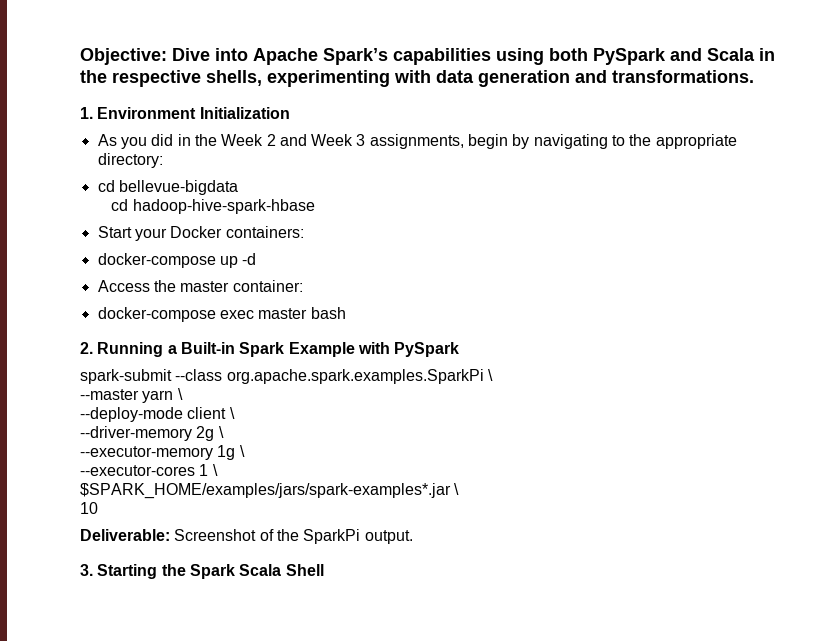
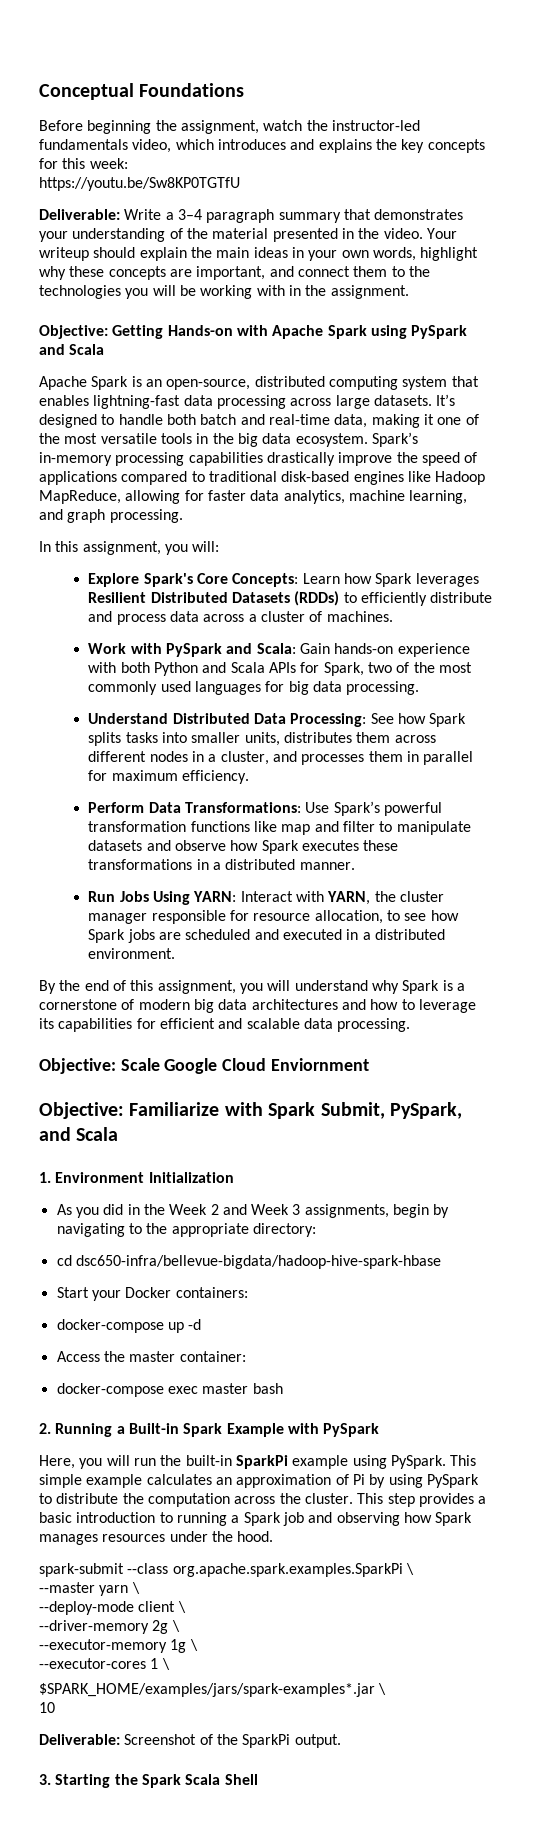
- Objective: Dive into Apache Spark’s capabilities using both PySpark and Scala in the respective shells, experimenting with data generation and transformations.
+ Conceptual Foundations
+ Before beginning the assignment, watch the instructor-led fundamentals video, which introduces and explains the key concepts for this week:
+ https://youtu.be/Sw8KP0TGTfU
+ Deliverable: Write a 3–4 paragraph summary that demonstrates your understanding of the material presented in the video. Your writeup should explain the main ideas in your own words, highlight why these concepts are important, and connect them to the technologies you will be working with in the assignment.
+ Objective: Getting Hands-on with Apache Spark using PySpark and Scala
+ Apache Spark is an open-source, distributed computing system that enables lightning-fast data processing across large datasets. It’s designed to handle both batch and real-time data, making it one of the most versatile tools in the big data ecosystem. Spark’s in-memory processing capabilities drastically improve the speed of applications compared to traditional disk-based engines like Hadoop MapReduce, allowing for faster data analytics, machine learning, and graph processing.
+ In this assignment, you will:
+ Explore Spark's Core Concepts: Learn how Spark leverages Resilient Distributed Datasets (RDDs) to efficiently distribute and process data across a cluster of machines.
+ Work with PySpark and Scala: Gain hands-on experience with both Python and Scala APIs for Spark, two of the most commonly used languages for big data processing.
+ Understand Distributed Data Processing: See how Spark splits tasks into smaller units, distributes them across different nodes in a cluster, and processes them in parallel for maximum efficiency.
+ Perform Data Transformations: Use Spark’s powerful transformation functions like map and filter to manipulate datasets and observe how Spark executes these transformations in a distributed manner.
+ Run Jobs Using YARN: Interact with YARN, the cluster manager responsible for resource allocation, to see how Spark jobs are scheduled and executed in a distributed environment.
+ By the end of this assignment, you will understand why Spark is a cornerstone of modern big data architectures and how to leverage its capabilities for efficient and scalable data processing.
+ Objective: Scale Google Cloud Enviornment
+ Objective: Familiarize with Spark Submit, PySpark, and Scala
- cd bellevue-bigdata
- cd hadoop-hive-spark-hbase
+ cd dsc650-infra/bellevue-bigdata/hadoop-hive-spark-hbase
+ Here, you will run the built-in SparkPi example using PySpark. This simple example calculates an approximation of Pi by using PySpark to distribute the computation across the cluster. This step provides a basic introduction to running a Spark job and observing how Spark manages resources under the hood.

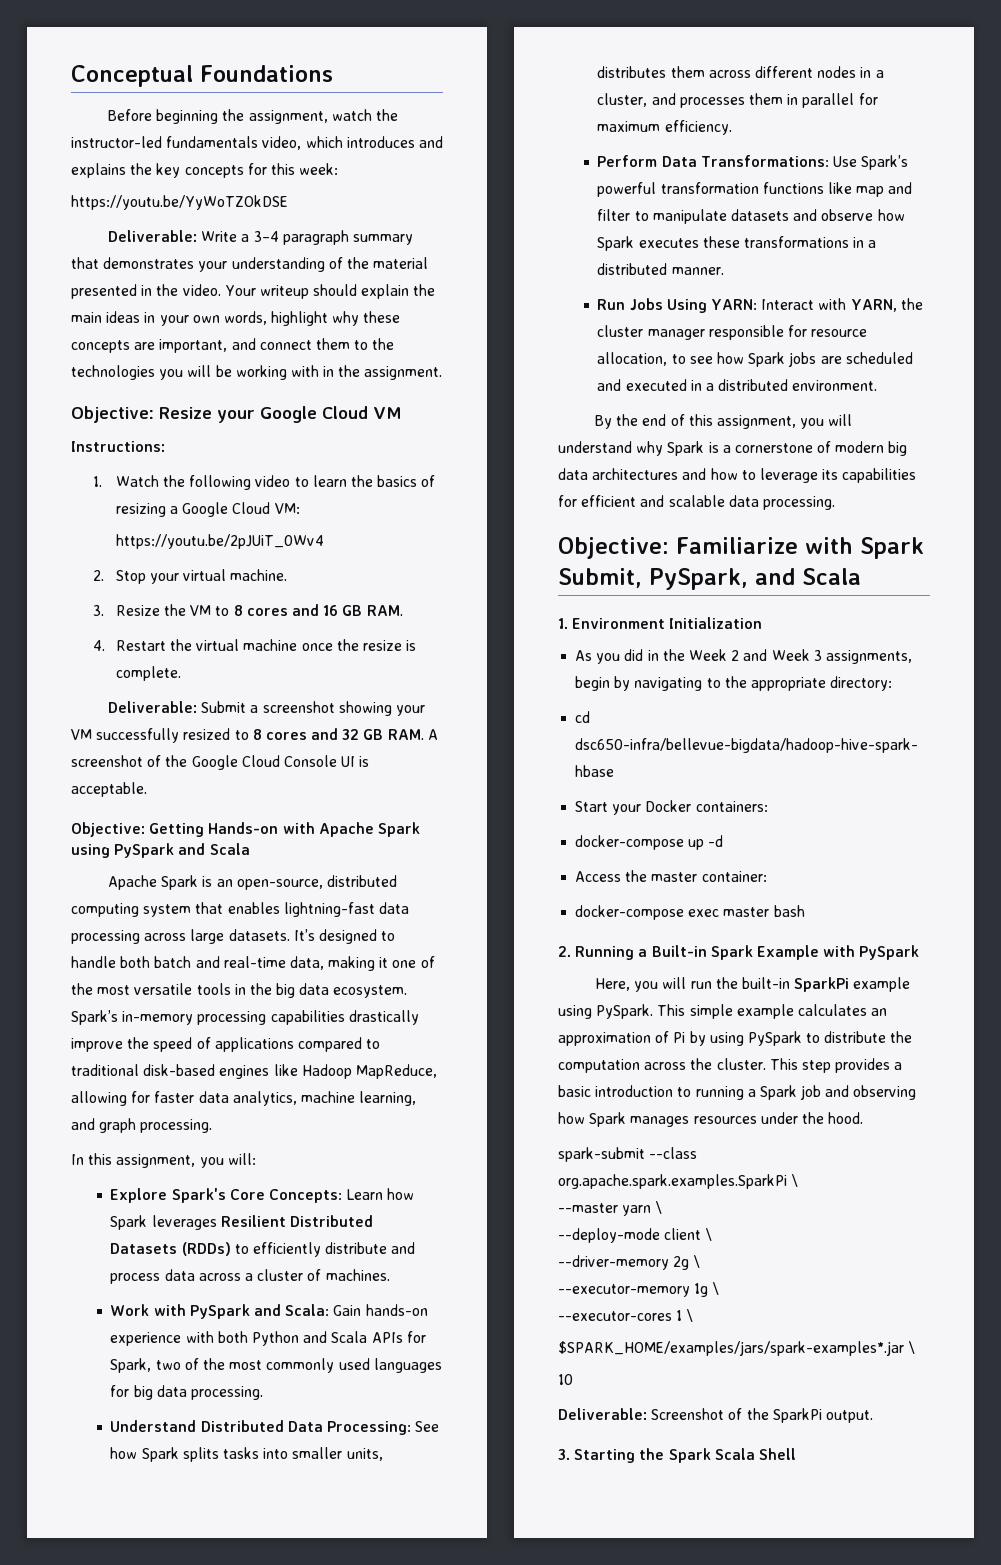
- https://youtu.be/Sw8KP0TGTfU
+ https://youtu.be/YyWoTZOkDSE
+ Objective: Resize your Google Cloud VM
+ Instructions:
+ 1. Watch the following video to learn the basics of resizing a Google Cloud VM:
+ https://youtu.be/2pJUiT_0Wv4
+ 2. Stop your virtual machine.
+ 3. Resize the VM to 8 cores and 16 GB RAM.
+ 4. Restart the virtual machine once the resize is complete.
+ Deliverable: Submit a screenshot showing your VM successfully resized to 8 cores and 32 GB RAM. A screenshot of the Google Cloud Console UI is acceptable.
- Objective: Scale Google Cloud Enviornment

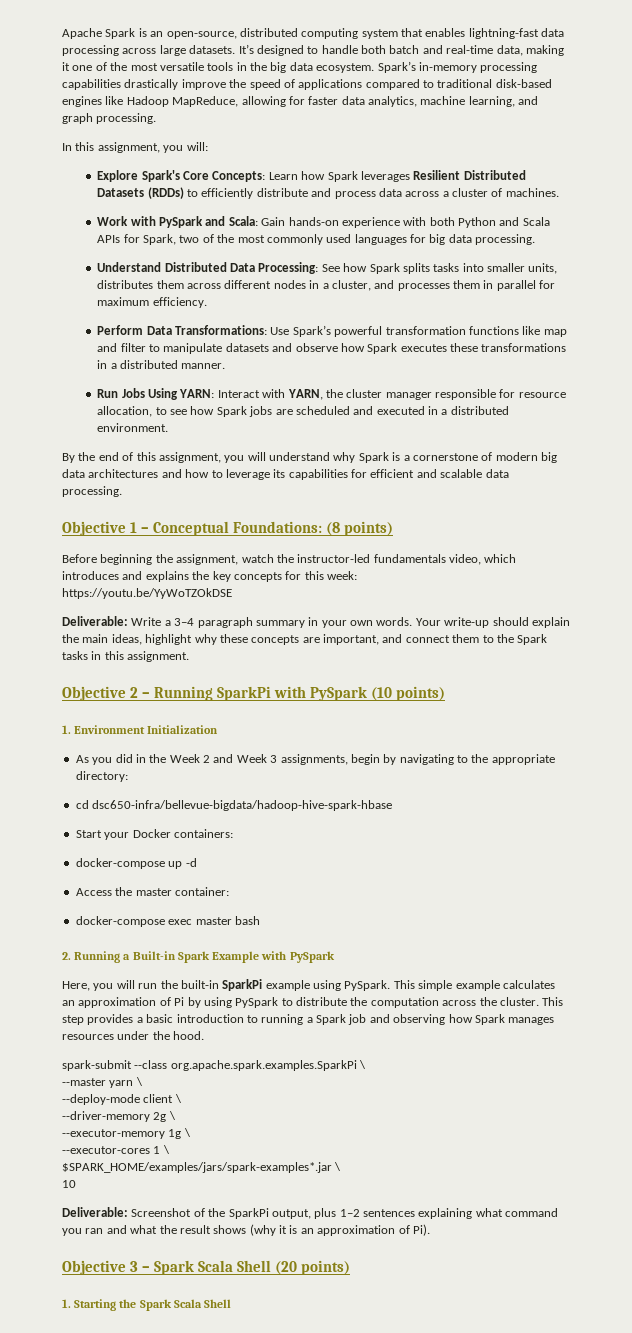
- Conceptual Foundations
- Before beginning the assignment, watch the instructor-led fundamentals video, which introduces and explains the key concepts for this week:
- https://youtu.be/YyWoTZOkDSE
- Deliverable: Write a 3–4 paragraph summary that demonstrates your understanding of the material presented in the video. Your writeup should explain the main ideas in your own words, highlight why these concepts are important, and connect them to the technologies you will be working with in the assignment.
- Objective: Resize your Google Cloud VM
- Instructions:
- 1. Watch the following video to learn the basics of resizing a Google Cloud VM:
- https://youtu.be/2pJUiT_0Wv4
- 2. Stop your virtual machine.
- 3. Resize the VM to 8 cores and 16 GB RAM.
- 4. Restart the virtual machine once the resize is complete.
- Deliverable: Submit a screenshot showing your VM successfully resized to 8 cores and 32 GB RAM. A screenshot of the Google Cloud Console UI is acceptable.
- Objective: Getting Hands-on with Apache Spark using PySpark and Scala
- Objective: Familiarize with Spark Submit, PySpark, and Scala
+ Objective 1 – Conceptual Foundations: (8 points)
+ Before beginning the assignment, watch the instructor-led fundamentals video, which introduces and explains the key concepts for this week:
+ https://youtu.be/YyWoTZOkDSE
+ Deliverable: Write a 3–4 paragraph summary in your own words. Your write-up should explain the main ideas, highlight why these concepts are important, and connect them to the Spark tasks in this assignment.
+ Objective 2 – Running SparkPi with PySpark (10 points)
- Deliverable: Screenshot of the SparkPi output.
- 3. Starting the Spark Scala Shell
+ Deliverable: Screenshot of the SparkPi output, plus 1–2 sentences explaining what command you ran and what the result shows (why it is an approximation of Pi).
+ Objective 3 – Spark Scala Shell (20 points)
+ 1. Starting the Spark Scala Shell

